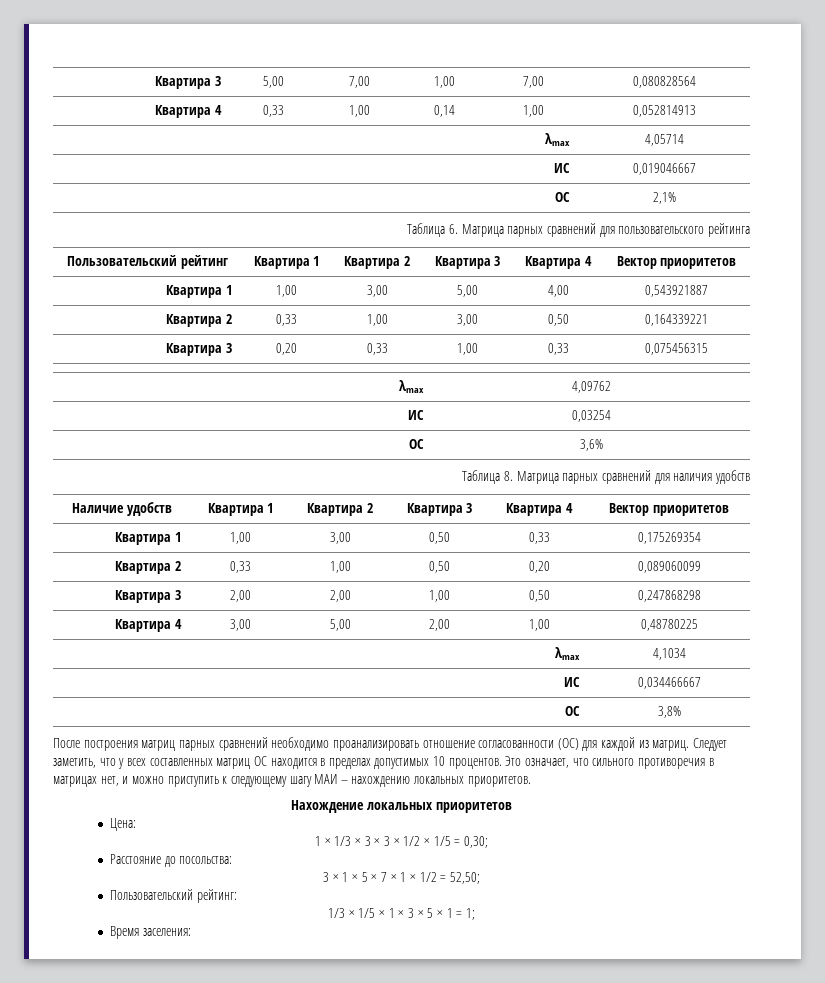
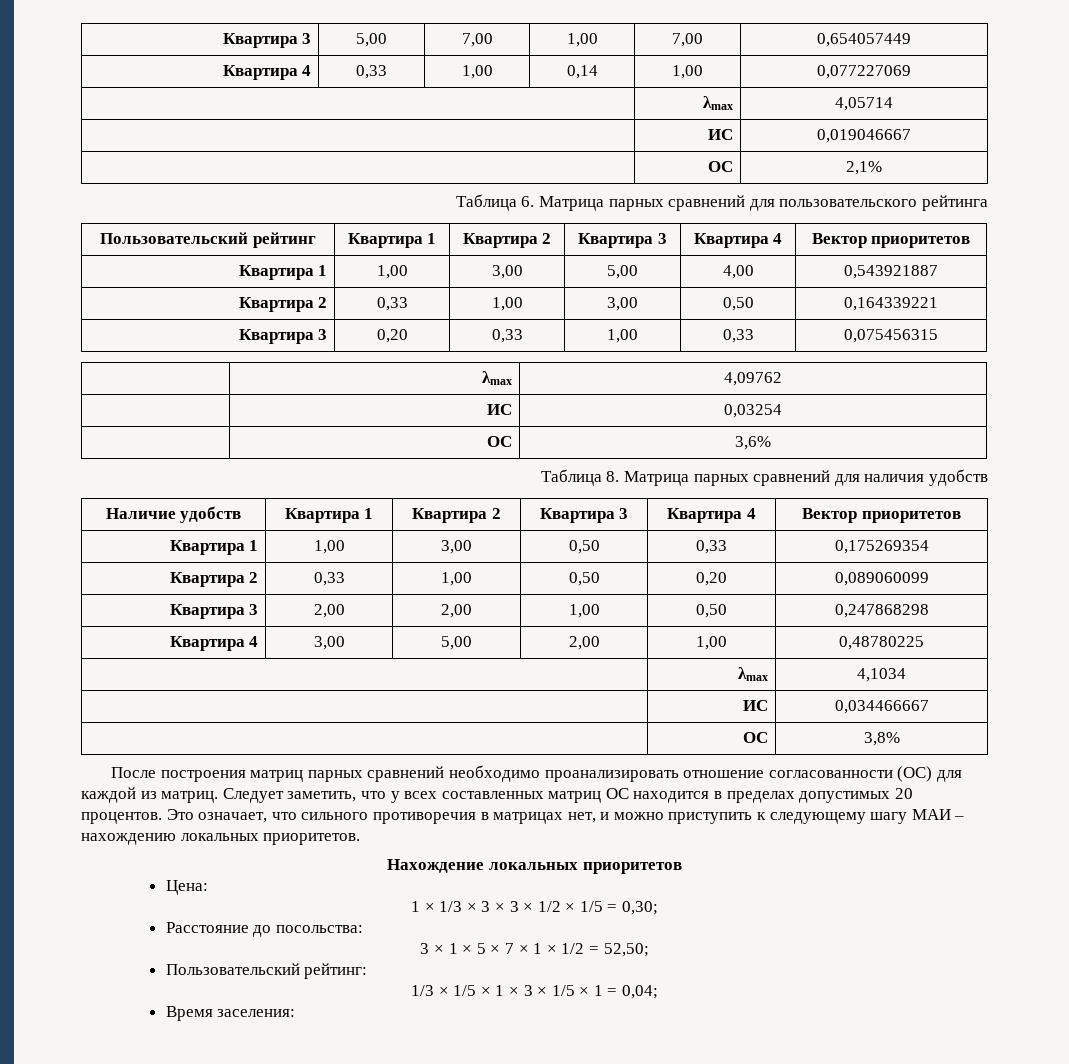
- Квартира 3 | 5,00 | 7,00 | 1,00 | 7,00 | 0,080828564
+ Квартира 3 | 5,00 | 7,00 | 1,00 | 7,00 | 0,654057449
- Квартира 4 | 0,33 | 1,00 | 0,14 | 1,00 | 0,052814913
+ Квартира 4 | 0,33 | 1,00 | 0,14 | 1,00 | 0,077227069
- Следует заметить, что у всех составленных матриц ОС находится в пределах допустимых 10 процентов.
+ Следует заметить, что у всех составленных матриц ОС находится в пределах допустимых 20 процентов.
- 1/3 × 1/5 × 1 × 3 × 5 × 1 = 1;
+ 1/3 × 1/5 × 1 × 3 × 1/5 × 1 = 0,04;

